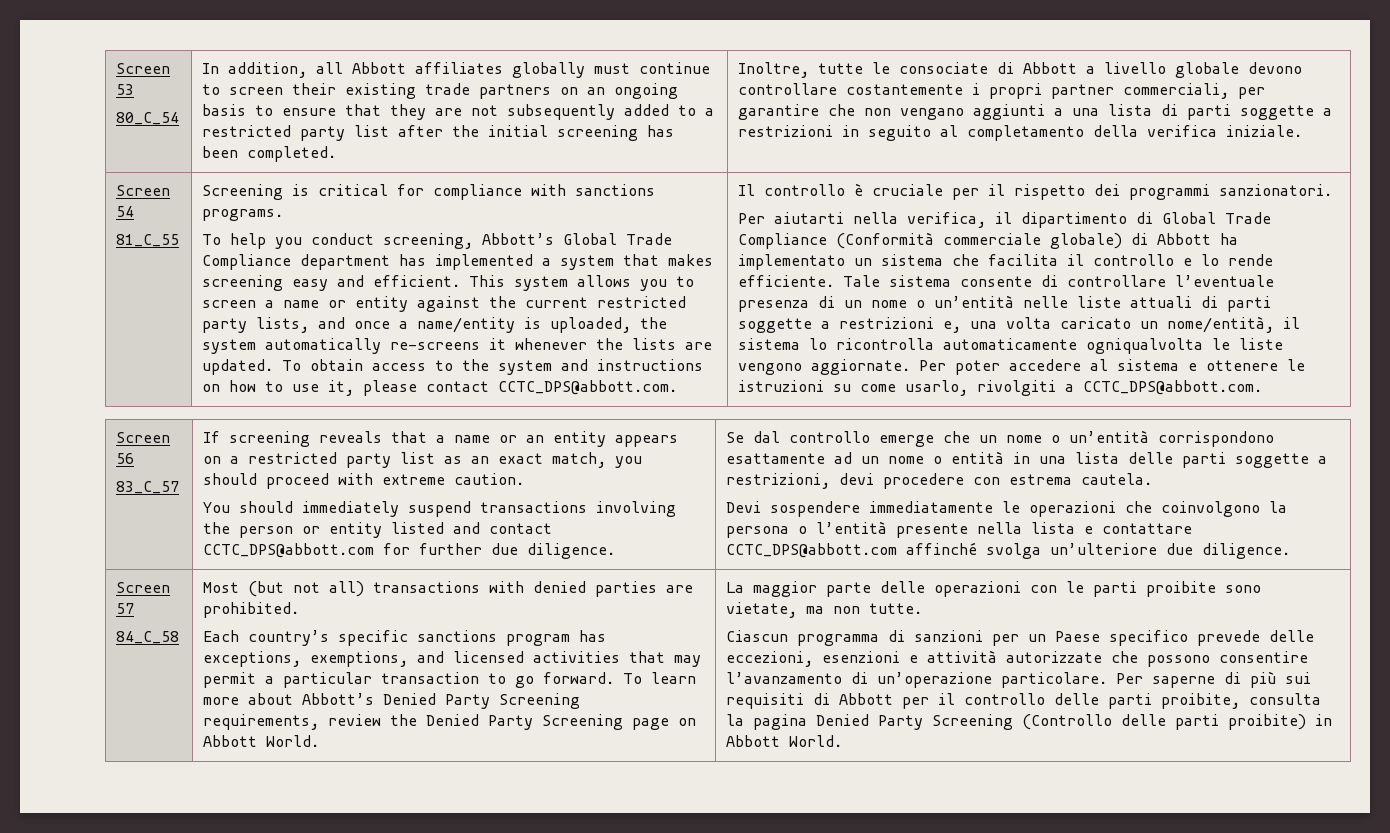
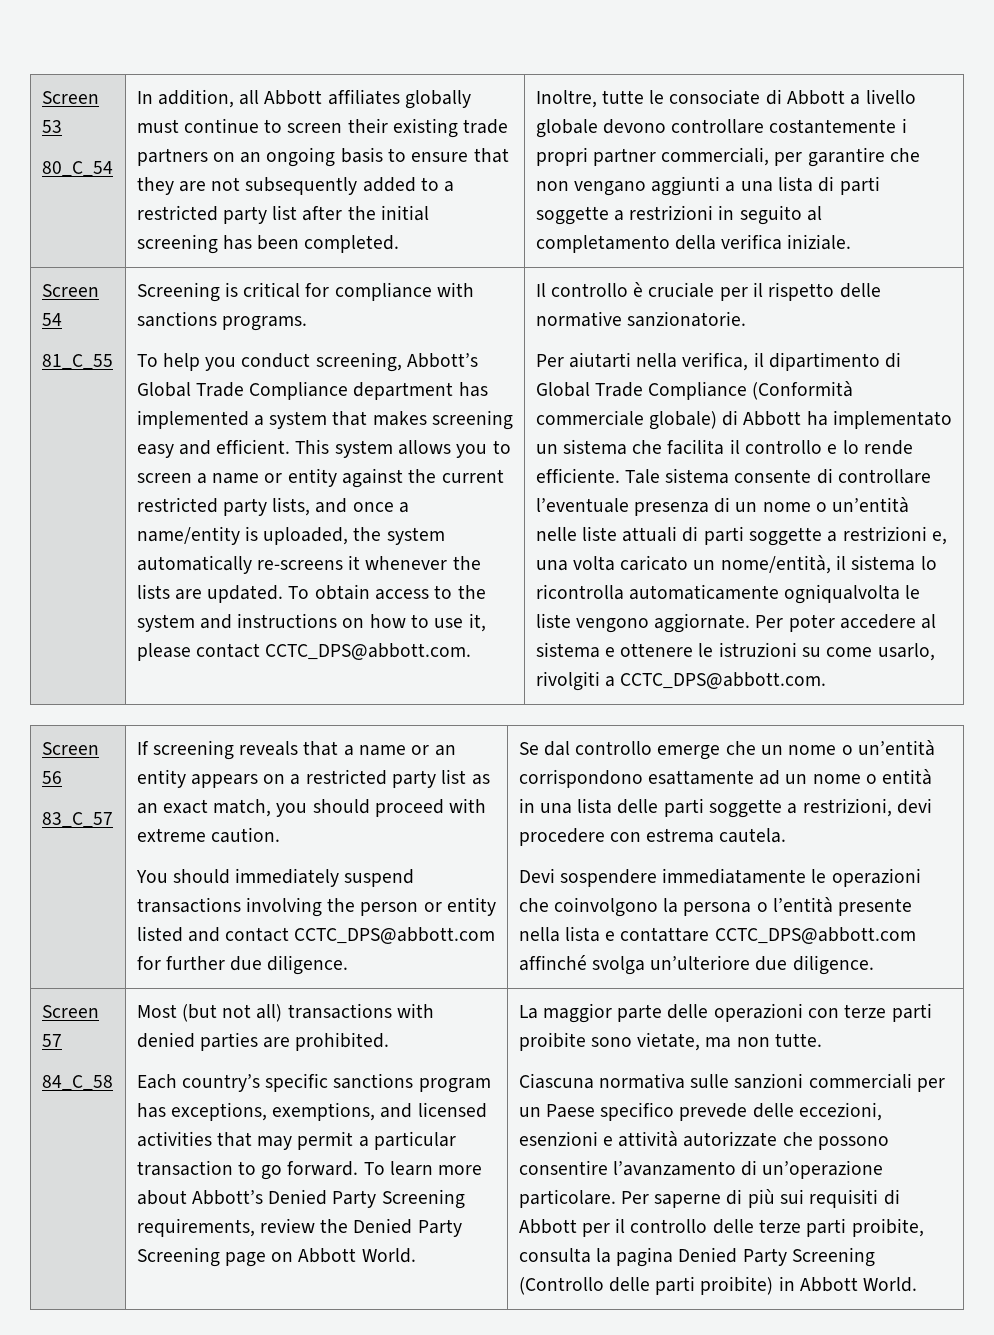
- Il controllo è cruciale per il rispetto dei programmi sanzionatori.
+ Il controllo è cruciale per il rispetto delle normative sanzionatorie.
- La maggior parte delle operazioni con le parti proibite sono vietate, ma non tutte.
+ La maggior parte delle operazioni con terze parti proibite sono vietate, ma non tutte.
- Ciascun programma di sanzioni per un Paese specifico prevede delle eccezioni, esenzioni e attività autorizzate che possono consentire l’avanzamento di un’operazione particolare.
+ Ciascuna normativa sulle sanzioni commerciali per un Paese specifico prevede delle eccezioni, esenzioni e attività autorizzate che possono consentire l’avanzamento di un’operazione particolare.
- Per saperne di più sui requisiti di Abbott per il controllo delle parti proibite, consulta la pagina Denied Party Screening (Controllo delle parti proibite) in Abbott World.
+ Per saperne di più sui requisiti di Abbott per il controllo delle terze parti proibite, consulta la pagina Denied Party Screening (Controllo delle parti proibite) in Abbott World.

